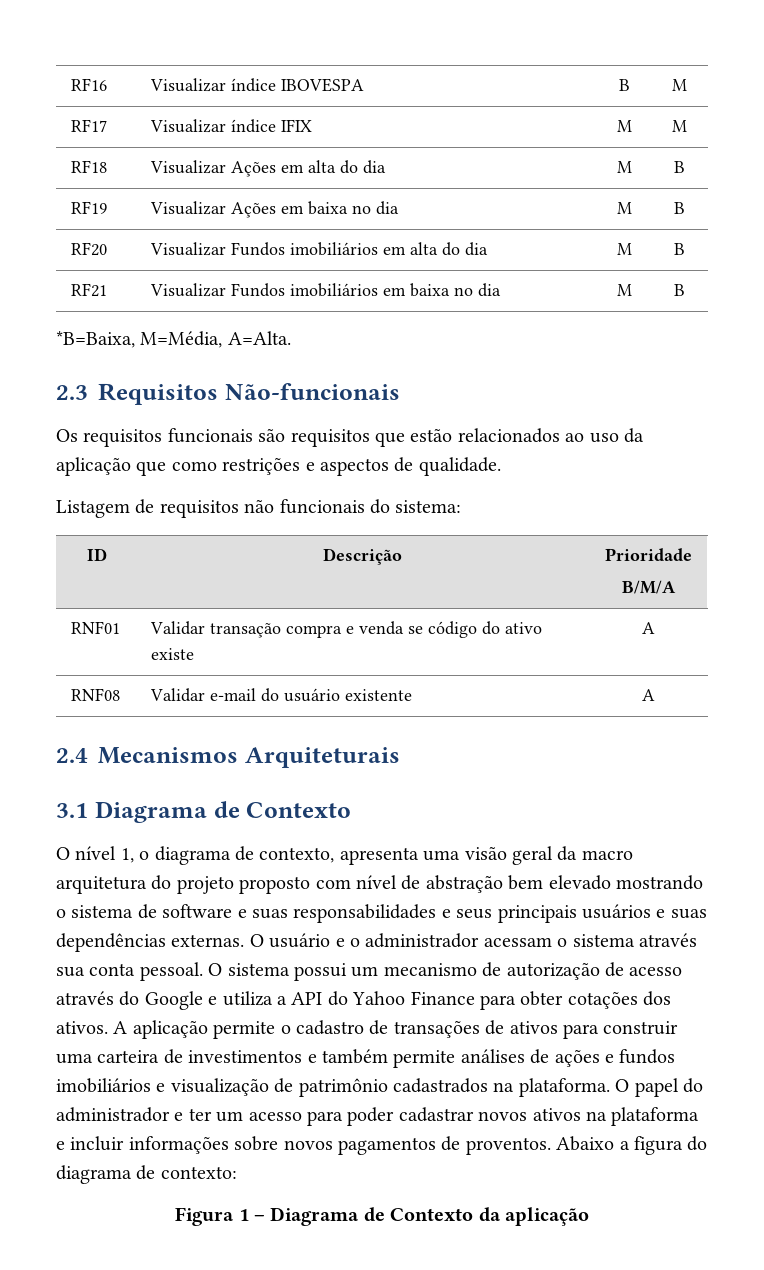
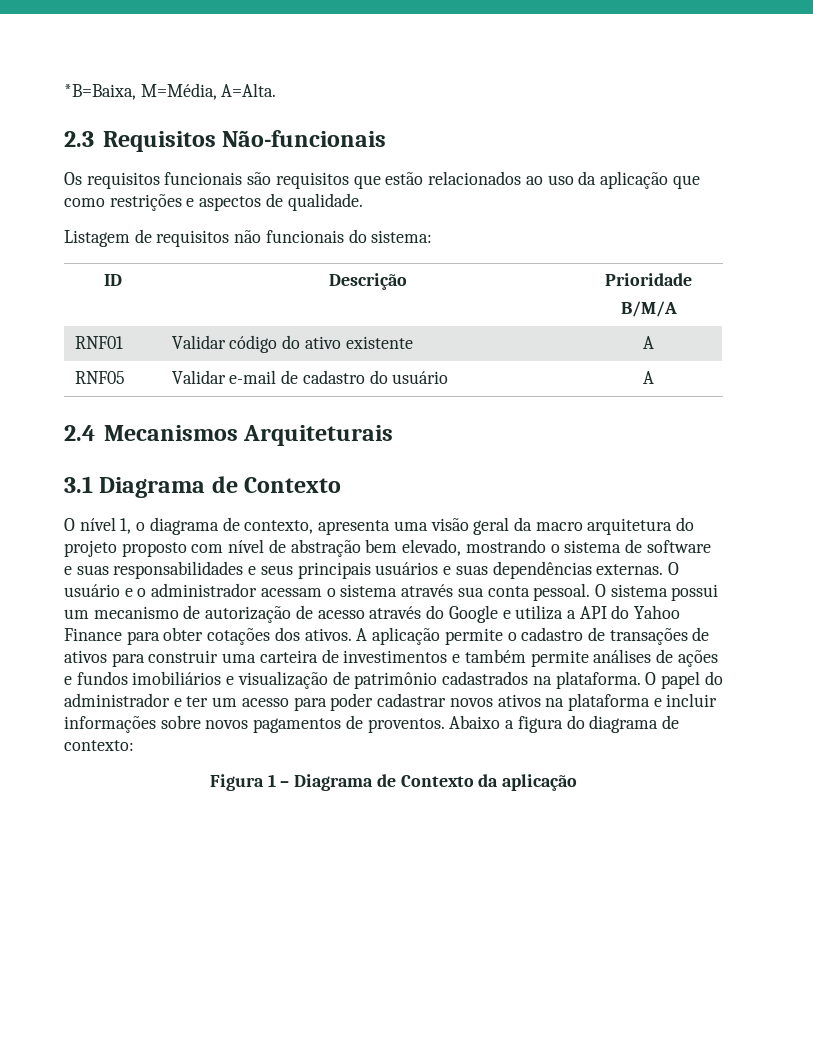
- RF16 | Visualizar índice IBOVESPA | B | M
- RF17 | Visualizar índice IFIX | M | M
- RF18 | Visualizar Ações em alta do dia | M | B
- RF19 | Visualizar Ações em baixa no dia | M | B
- RF20 | Visualizar Fundos imobiliários em alta do dia | M | B
- RF21 | Visualizar Fundos imobiliários em baixa no dia | M | B
- RNF01 | Validar transação compra e venda se código do ativo existe | A
- RNF08 | Validar e-mail do usuário existente | A
+ RNF01 | Validar código do ativo existente | A
+ RNF05 | Validar e-mail de cadastro do usuário | A
- O nível 1, o diagrama de contexto, apresenta uma visão geral da macro arquitetura do projeto proposto com nível de abstração bem elevado mostrando o sistema de software e suas responsabilidades e seus principais usuários e suas dependências externas.
+ O nível 1, o diagrama de contexto, apresenta uma visão geral da macro arquitetura do projeto proposto com nível de abstração bem elevado, mostrando o sistema de software e suas responsabilidades e seus principais usuários e suas dependências externas.

